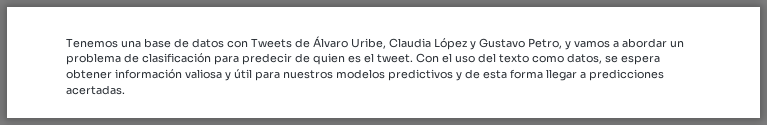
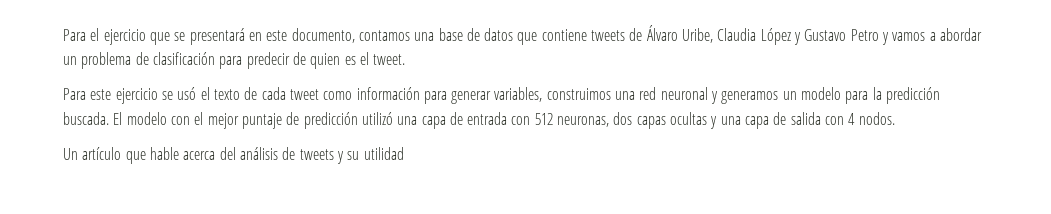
- Tenemos una base de datos con Tweets de Álvaro Uribe, Claudia López y Gustavo Petro, y vamos a abordar un problema de clasificación para predecir de quien es el tweet. Con el uso del texto como datos, se espera obtener información valiosa y útil para nuestros modelos predictivos y de esta forma llegar a predicciones acertadas.
+ Para el ejercicio que se presentará en este documento, contamos una base de datos que contiene tweets de Álvaro Uribe, Claudia López y Gustavo Petro y vamos a abordar un problema de clasificación para predecir de quien es el tweet.
+ Para este ejercicio se usó el texto de cada tweet como información para generar variables, construimos una red neuronal y generamos un modelo para la predicción buscada. El modelo con el mejor puntaje de predicción utilizó una capa de entrada con 512 neuronas, dos capas ocultas y una capa de salida con 4 nodos.
+ Un artículo que hable acerca del análisis de tweets y su utilidad

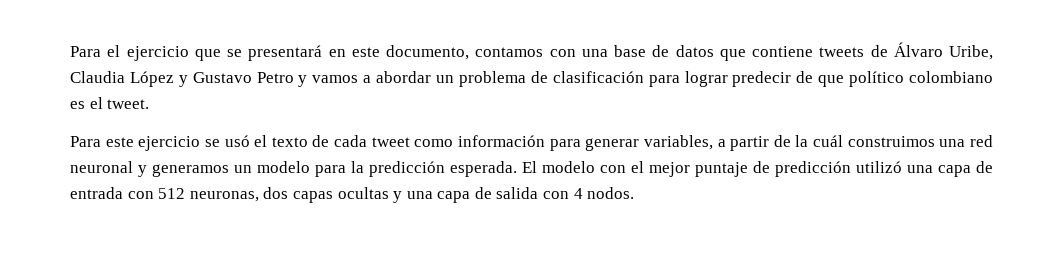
- Para el ejercicio que se presentará en este documento, contamos una base de datos que contiene tweets de Álvaro Uribe, Claudia López y Gustavo Petro y vamos a abordar un problema de clasificación para predecir de quien es el tweet.
+ Para el ejercicio que se presentará en este documento, contamos con una base de datos que contiene tweets de Álvaro Uribe, Claudia López y Gustavo Petro y vamos a abordar un problema de clasificación para lograr predecir de que político colombiano es el tweet.
- Para este ejercicio se usó el texto de cada tweet como información para generar variables, construimos una red neuronal y generamos un modelo para la predicción buscada.
+ Para este ejercicio se usó el texto de cada tweet como información para generar variables, a partir de la cuál construimos una red neuronal y generamos un modelo para la predicción esperada.
- Un artículo que hable acerca del análisis de tweets y su utilidad

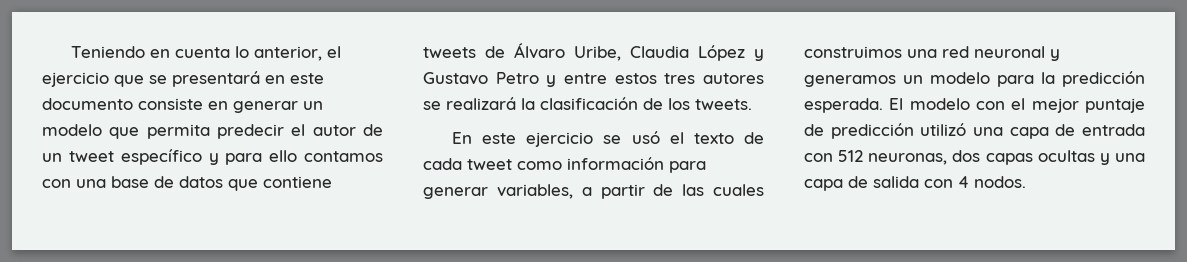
- Para el ejercicio que se presentará en este documento, contamos con una base de datos que contiene tweets de Álvaro Uribe, Claudia López y Gustavo Petro y vamos a abordar un problema de clasificación para lograr predecir de que político colombiano es el tweet.
- Para este ejercicio se usó el texto de cada tweet como información para generar variables, a partir de la cuál construimos una red neuronal y generamos un modelo para la predicción esperada.
+ Teniendo en cuenta lo anterior, el ejercicio que se presentará en este documento consiste en generar un modelo que permita predecir el autor de un tweet específico y para ello contamos con una base de datos que contiene tweets de Álvaro Uribe, Claudia López y Gustavo Petro y entre estos tres autores se realizará la clasificación de los tweets.
+ En este ejercicio se usó el texto de cada tweet como información para generar variables, a partir de las cuales construimos una red neuronal y generamos un modelo para la predicción esperada.

